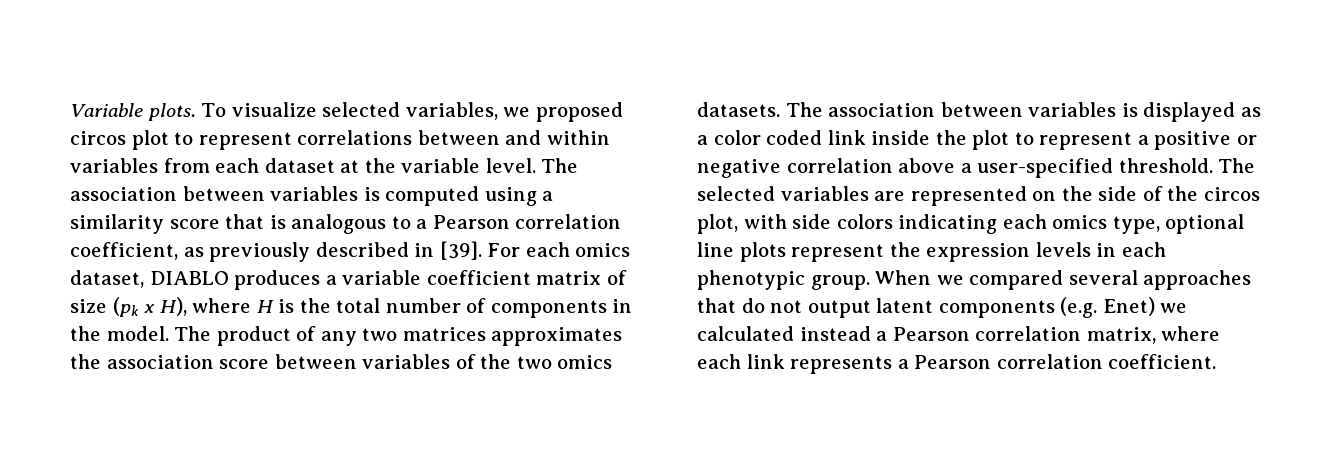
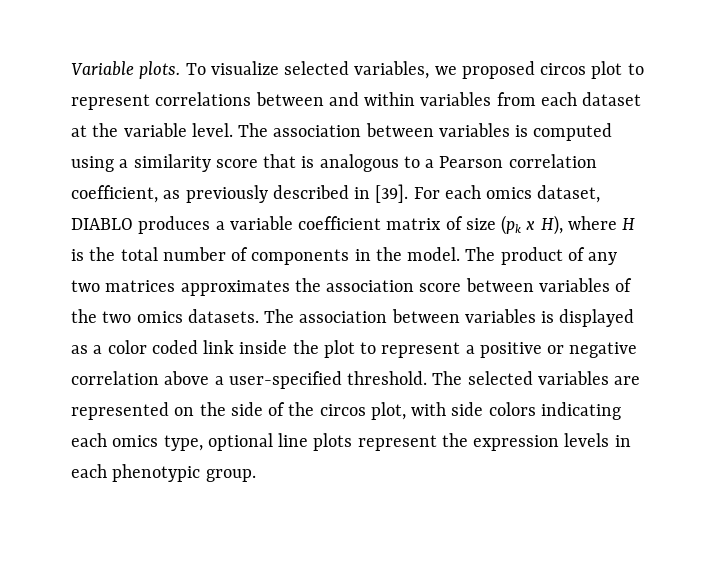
- When we compared several approaches that do not output latent components (e.g. Enet) we calculated instead a Pearson correlation matrix, where each link represents a Pearson correlation coefficient.

